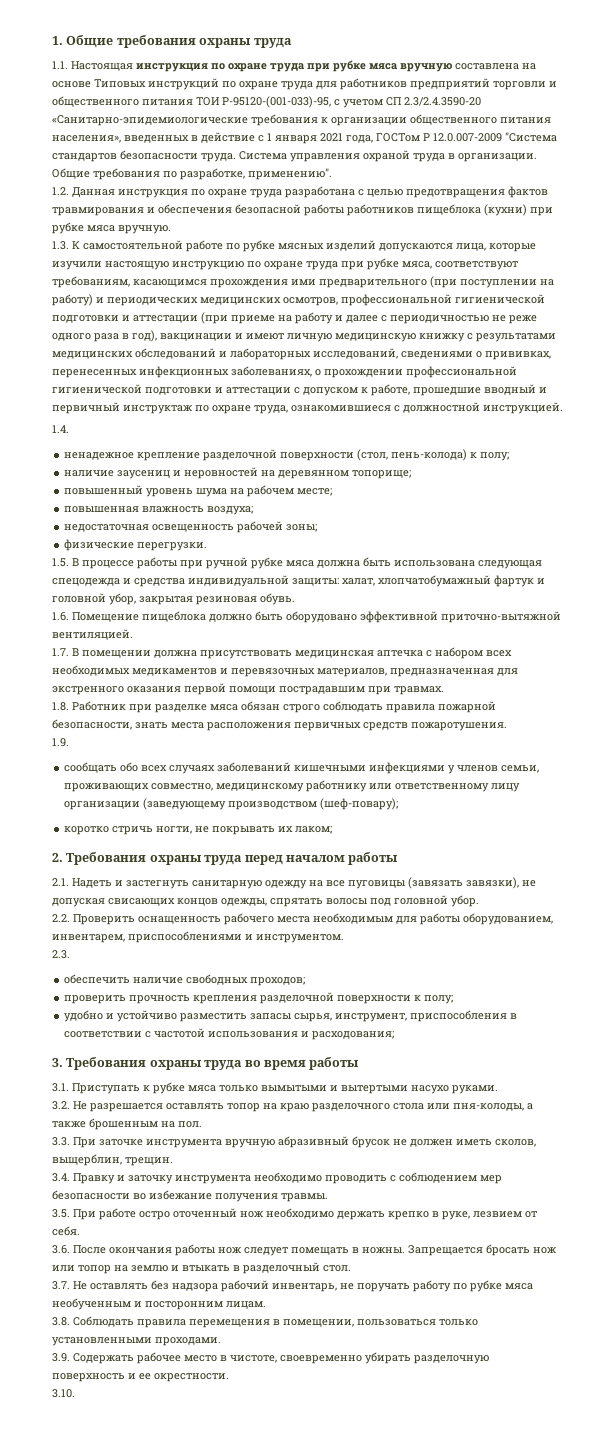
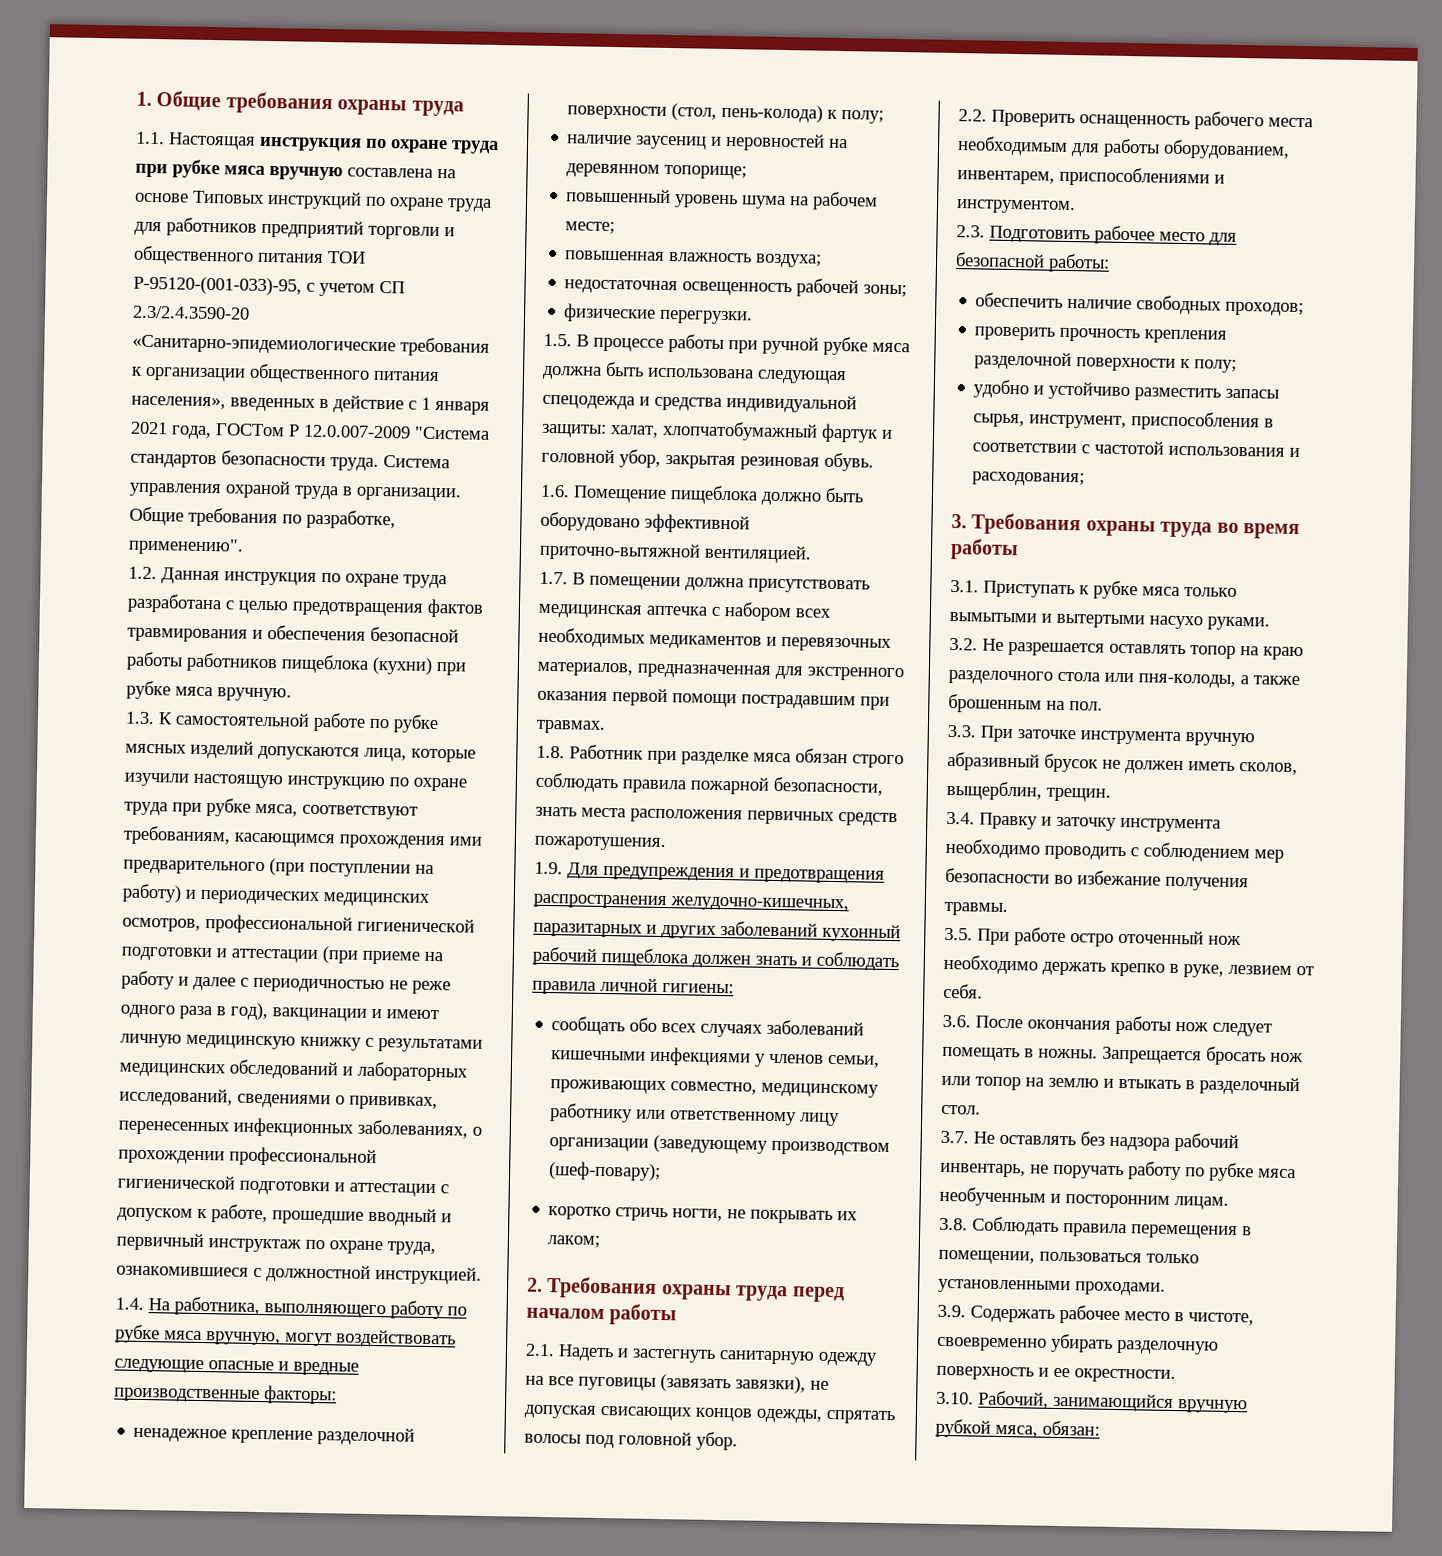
- 1.4.
+ 1.4. На работника, выполняющего работу по рубке мяса вручную, могут воздействовать следующие опасные и вредные производственные факторы:
- 1.9.
+ 1.9. Для предупреждения и предотвращения распространения желудочно-кишечных, паразитарных и других заболеваний кухонный рабочий пищеблока должен знать и соблюдать правила личной гигиены:
- 2.3.
+ 2.3. Подготовить рабочее место для безопасной работы:
- 3.10.
+ 3.10. Рабочий, занимающийся вручную рубкой мяса, обязан:

